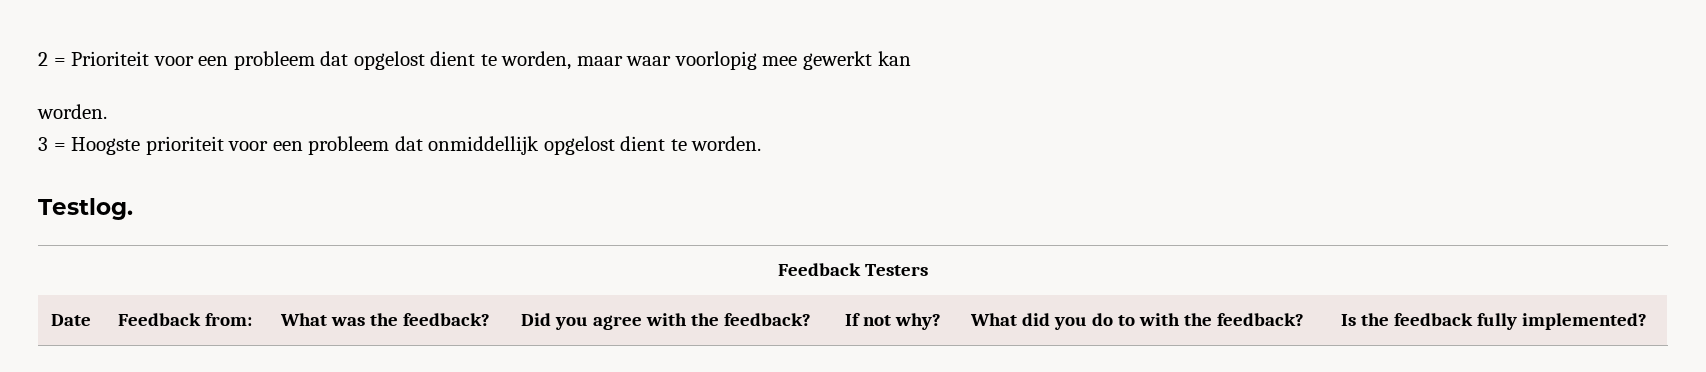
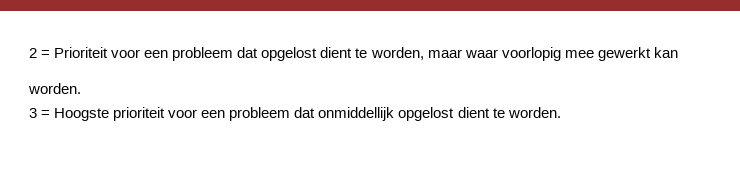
- Testlog.
- Feedback Testers
- Date | Feedback from: | What was the feedback? | Did you agree with the feedback? | If not why? | What did you do to with the feedback? | Is the feedback fully implemented?

